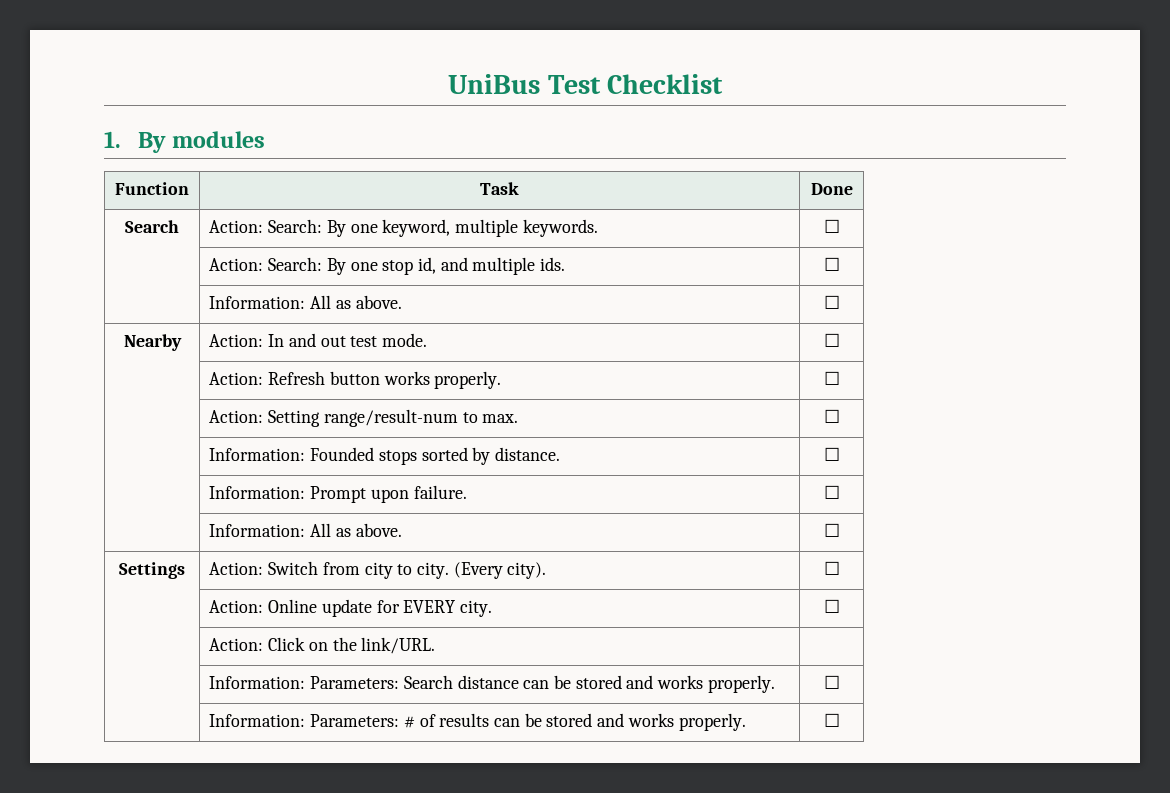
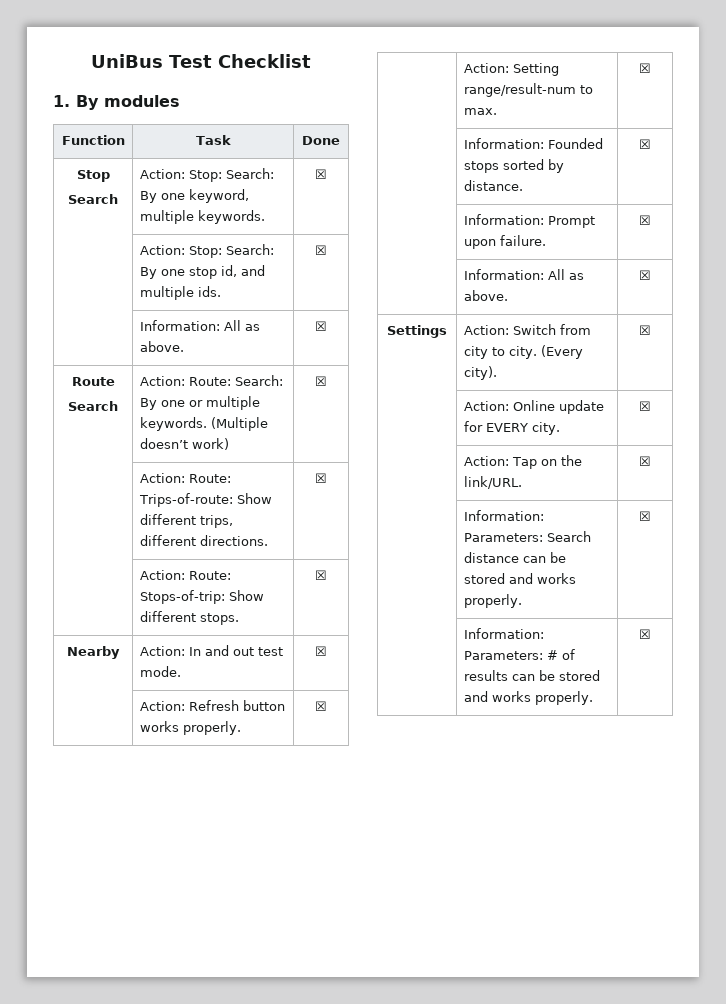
- Search | Action: Search: By one keyword, multiple keywords. | ☐
- | Action: Search: By one stop id, and multiple ids. | ☐
- | Information: All as above. | ☐
+ Stop
+ Search | Action: Stop: Search: By one keyword, multiple keywords. | ☒
+ | Action: Stop: Search: By one stop id, and multiple ids. | ☒
+ | Information: All as above. | ☒
+ Route
+ Search | Action: Route: Search: By one or multiple keywords. (Multiple doesn’t work) | ☒
+ | Action: Route: Trips-of-route: Show different trips, different directions. | ☒
+ | Action: Route: Stops-of-trip: Show different stops. | ☒
- Nearby | Action: In and out test mode. | ☐
+ Nearby | Action: In and out test mode. | ☒
- | Action: Refresh button works properly. | ☐
+ | Action: Refresh button works properly. | ☒
- | Action: Setting range/result-num to max. | ☐
+ | Action: Setting range/result-num to max. | ☒
- | Information: Founded stops sorted by distance. | ☐
+ | Information: Founded stops sorted by distance. | ☒
- | Information: Prompt upon failure. | ☐
- | Information: All as above. | ☐
+ | Information: Prompt upon failure. | ☒
+ | Information: All as above. | ☒
- Settings | Action: Switch from city to city. (Every city). | ☐
+ Settings | Action: Switch from city to city. (Every city). | ☒
- | Action: Online update for EVERY city. | ☐
- | Action: Click on the link/URL. |
+ | Action: Online update for EVERY city. | ☒
+ | Action: Tap on the link/URL. | ☒
- | Information: Parameters: Search distance can be stored and works properly. | ☐
+ | Information: Parameters: Search distance can be stored and works properly. | ☒
- | Information: Parameters: # of results can be stored and works properly. | ☐
+ | Information: Parameters: # of results can be stored and works properly. | ☒

